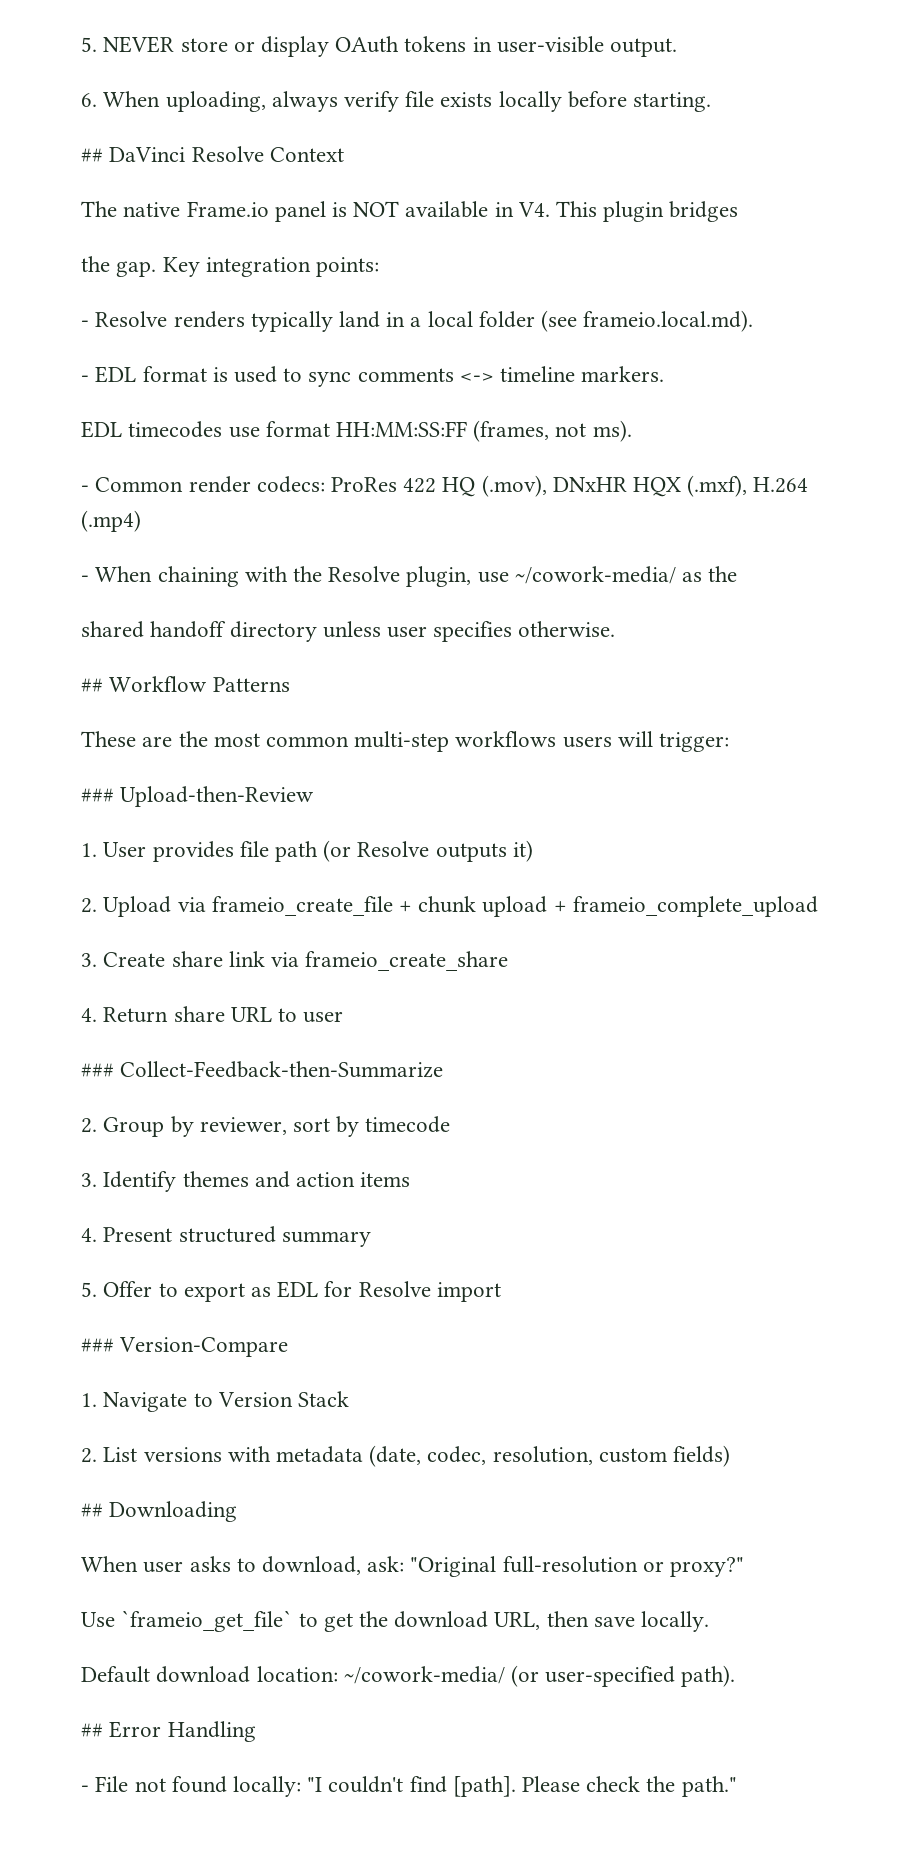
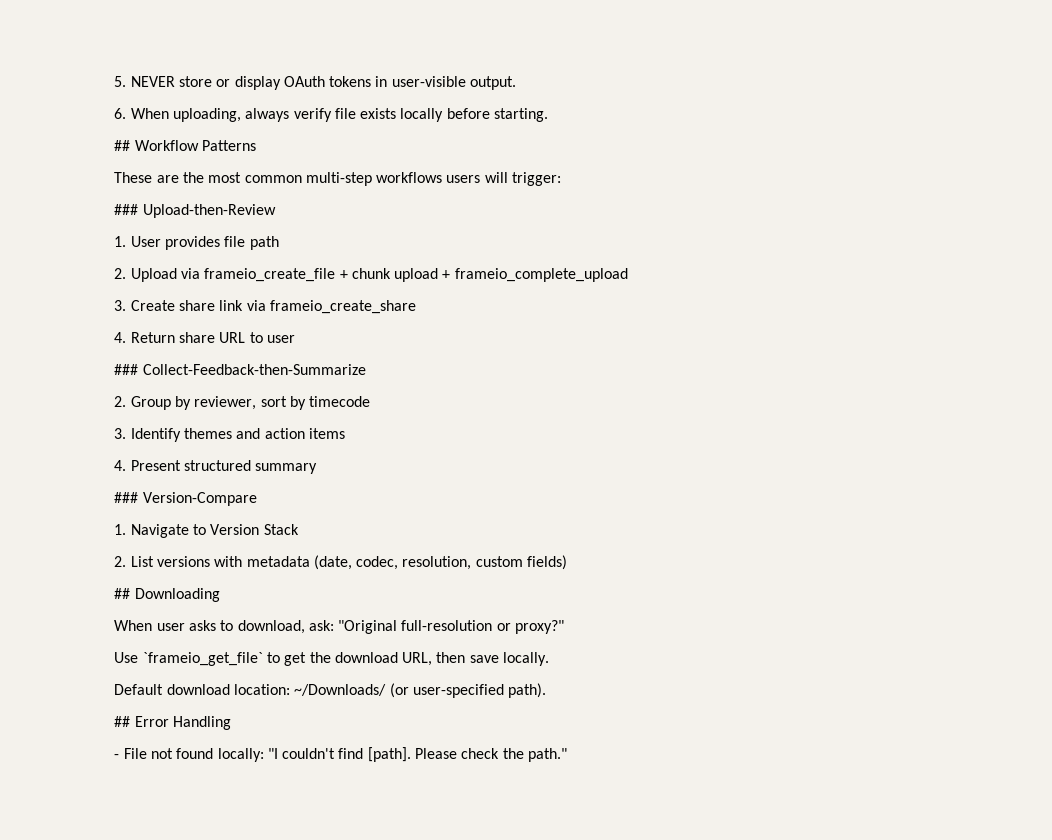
- ## DaVinci Resolve Context
- The native Frame.io panel is NOT available in V4. This plugin bridges
- the gap. Key integration points:
- - Resolve renders typically land in a local folder (see frameio.local.md).
- - EDL format is used to sync comments <-> timeline markers.
- EDL timecodes use format HH:MM:SS:FF (frames, not ms).
- - Common render codecs: ProRes 422 HQ (.mov), DNxHR HQX (.mxf), H.264 (.mp4)
- - When chaining with the Resolve plugin, use ~/cowork-media/ as the
- shared handoff directory unless user specifies otherwise.
- 1. User provides file path (or Resolve outputs it)
+ 1. User provides file path
- 5. Offer to export as EDL for Resolve import
- Default download location: ~/cowork-media/ (or user-specified path).
+ Default download location: ~/Downloads/ (or user-specified path).

